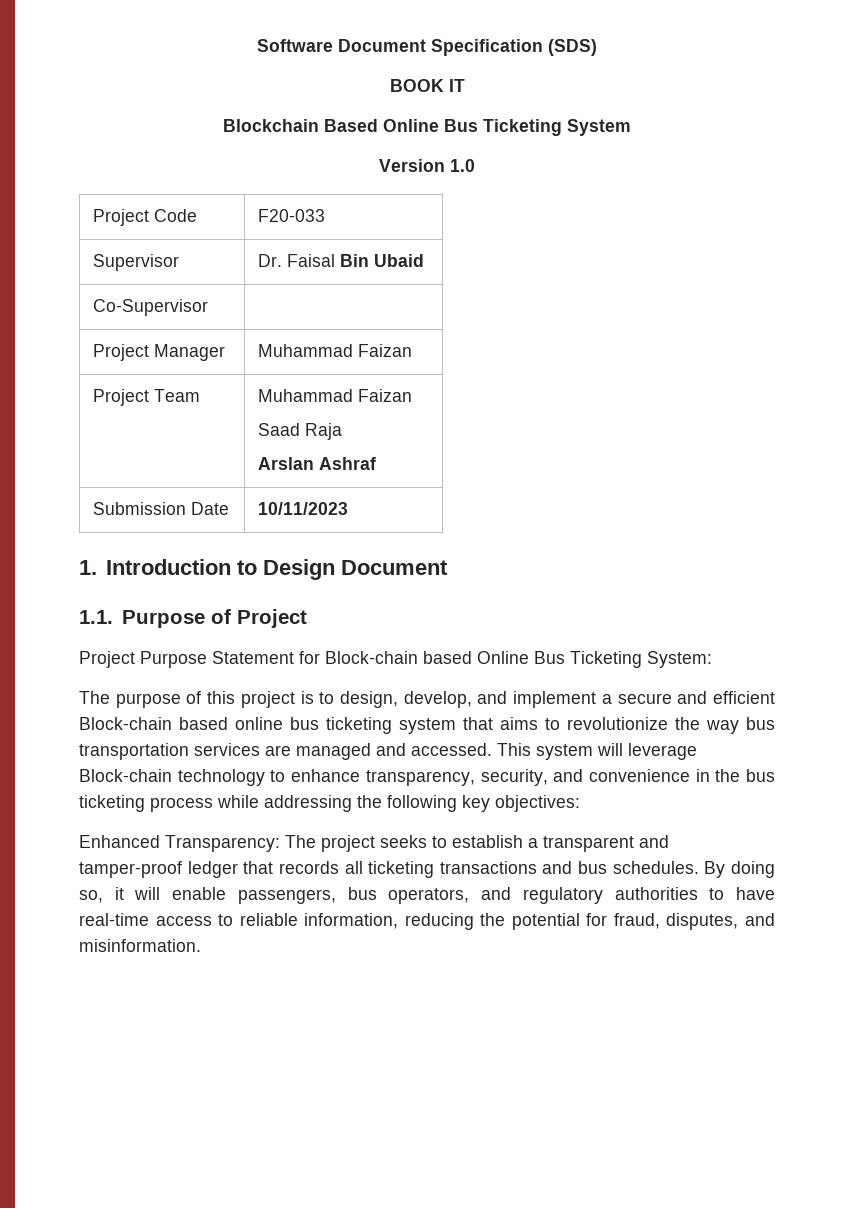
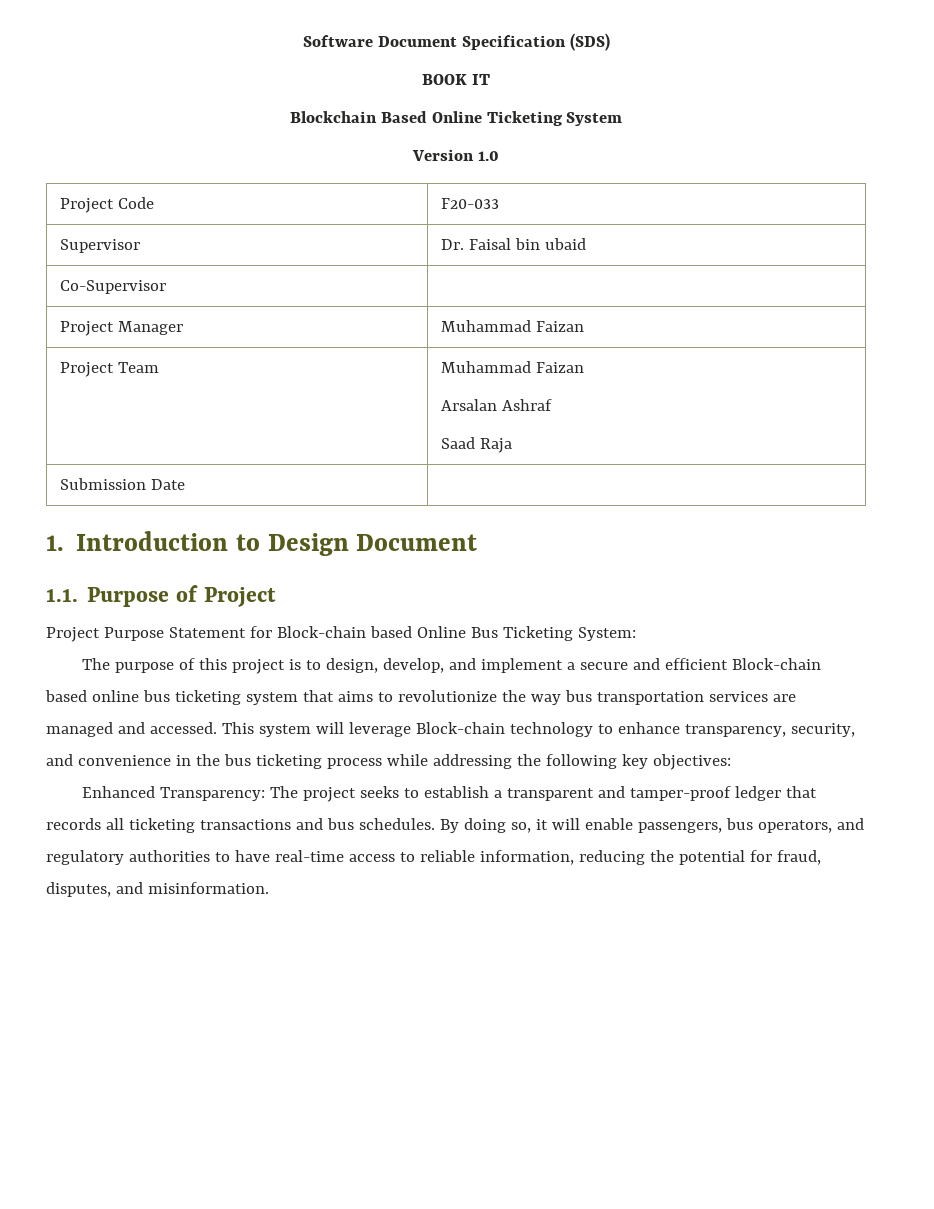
- Blockchain Based Online Bus Ticketing System
+ Blockchain Based Online Ticketing System
- Supervisor | Dr. Faisal Bin Ubaid
+ Supervisor | Dr. Faisal bin ubaid
  Project Team | Muhammad Faizan
+ Arsalan Ashraf
  Saad Raja
- Arslan Ashraf
- Submission Date | 10/11/2023
+ Submission Date |

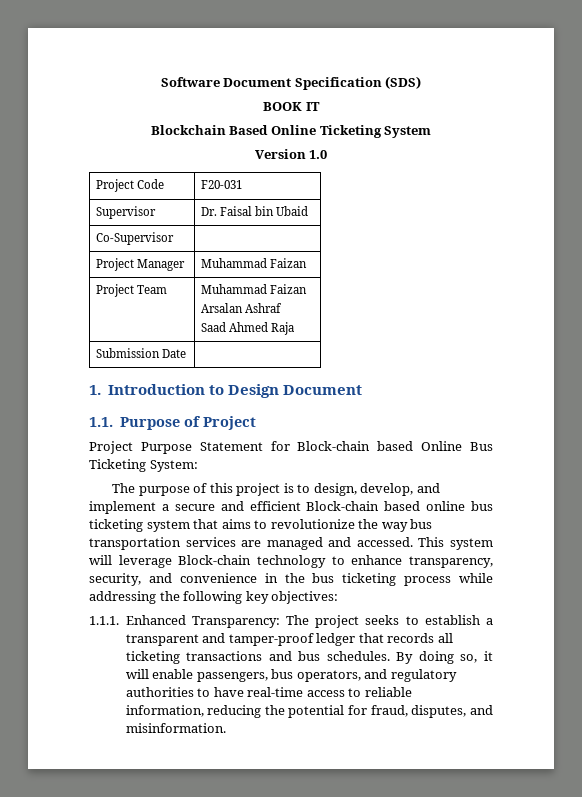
- Project Code | F20-033
+ Project Code | F20-031
- Supervisor | Dr. Faisal bin ubaid
+ Supervisor | Dr. Faisal bin Ubaid
  Project Team | Muhammad Faizan
  Arsalan Ashraf
- Saad Raja
+ Saad Ahmed Raja
- Enhanced Transparency: The project seeks to establish a transparent and tamper-proof ledger that records all ticketing transactions and bus schedules.
+ 1.1.1. Enhanced Transparency: The project seeks to establish a transparent and tamper-proof ledger that records all ticketing transactions and bus schedules.

